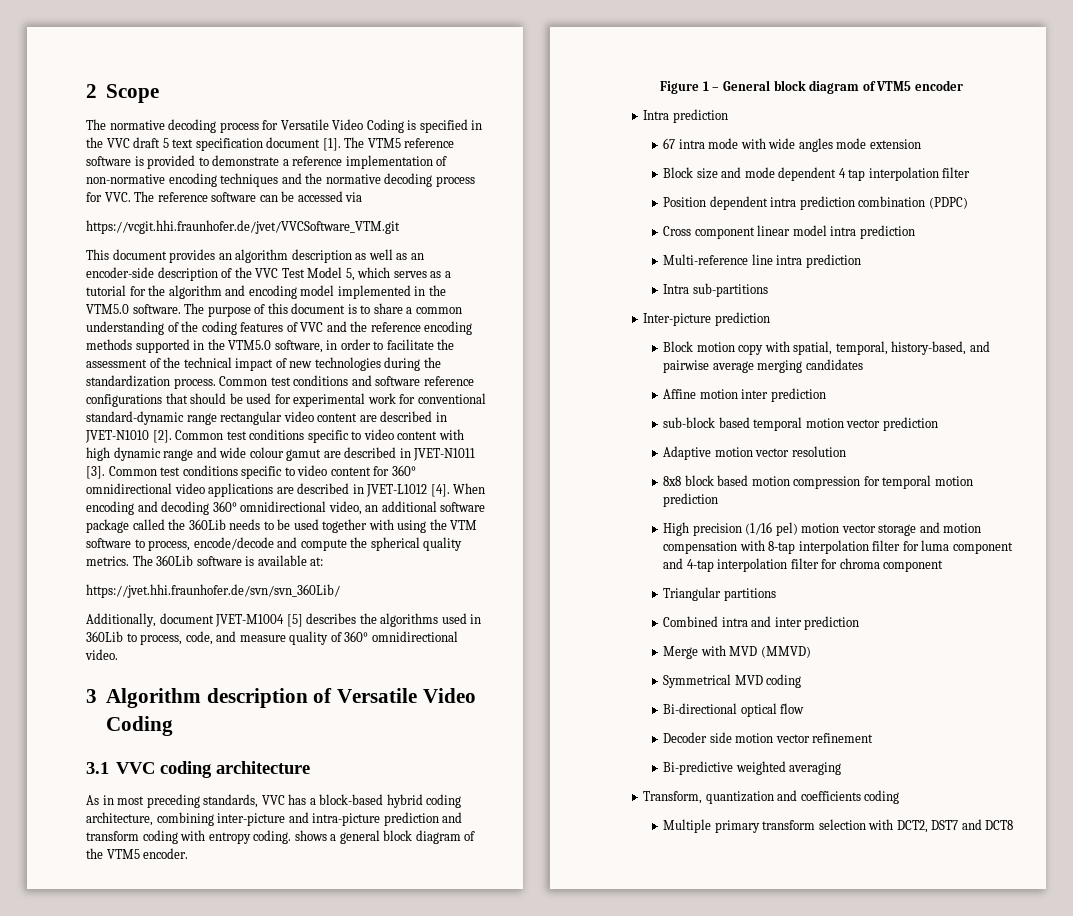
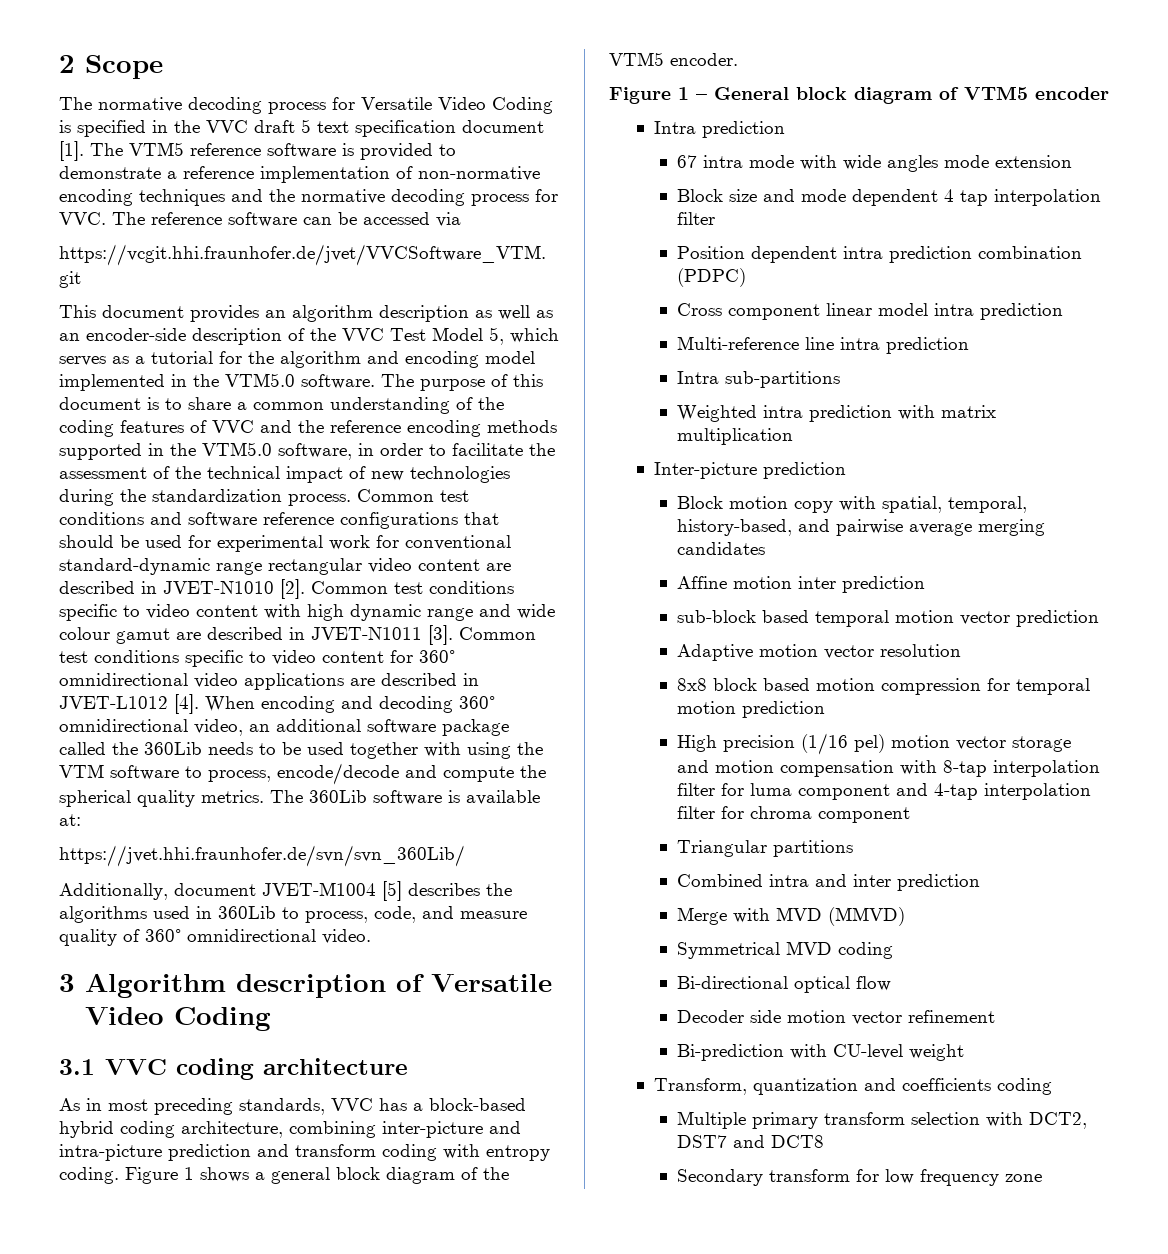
- As in most preceding standards, VVC has a block-based hybrid coding architecture, combining inter-picture and intra-picture prediction and transform coding with entropy coding. shows a general block diagram of the VTM5 encoder.
+ As in most preceding standards, VVC has a block-based hybrid coding architecture, combining inter-picture and intra-picture prediction and transform coding with entropy coding. Figure 1 shows a general block diagram of the VTM5 encoder.
+ Weighted intra prediction with matrix multiplication
- Bi-predictive weighted averaging
+ Bi-prediction with CU-level weight
+ Secondary transform for low frequency zone

